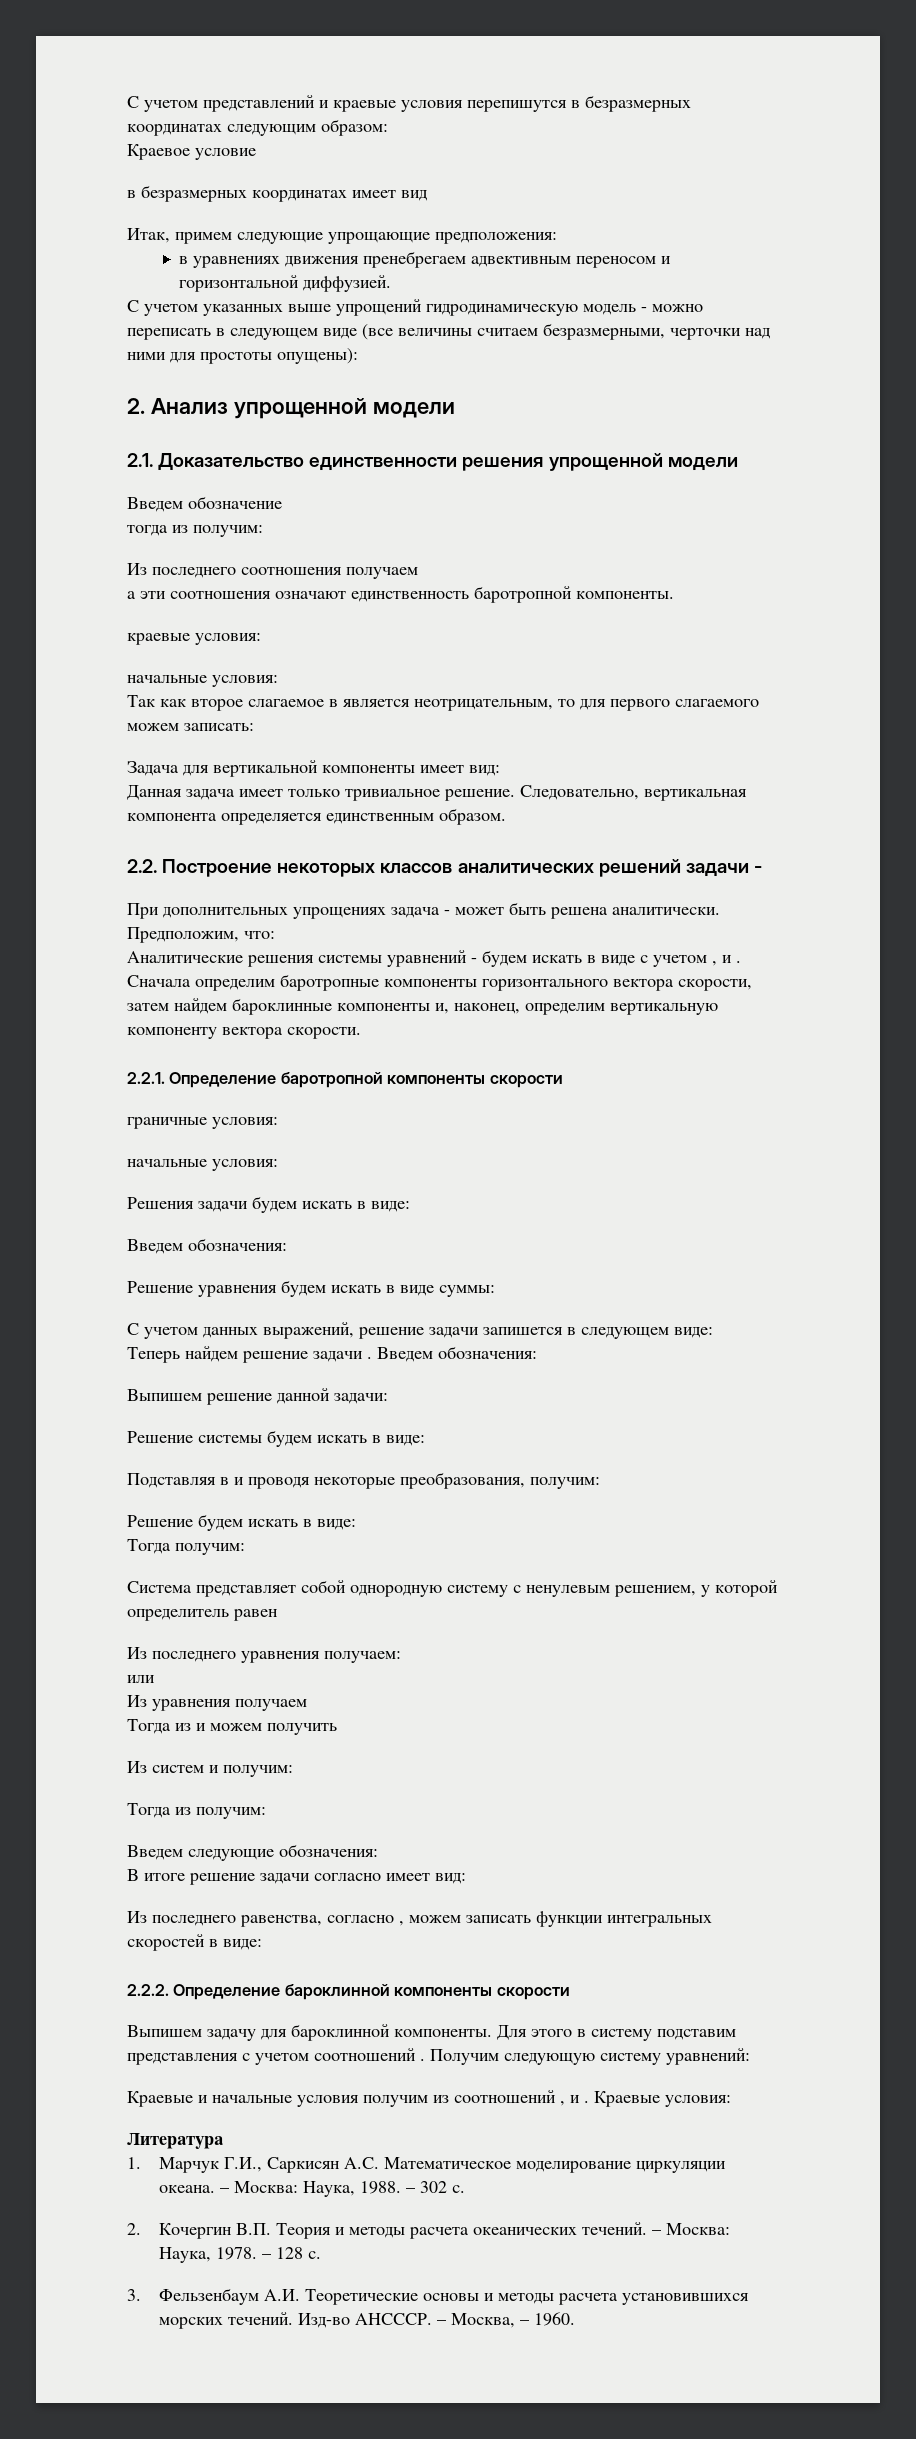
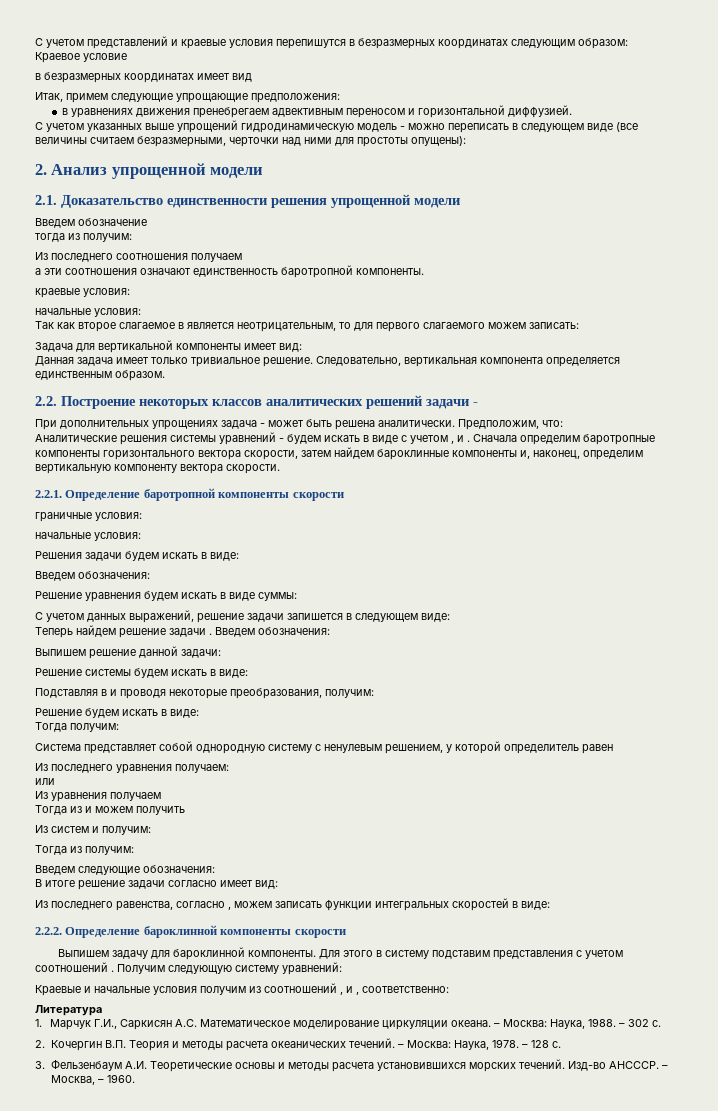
- Краевые и начальные условия получим из соотношений , и . Краевые условия:
+ Краевые и начальные условия получим из соотношений , и , соответственно:

